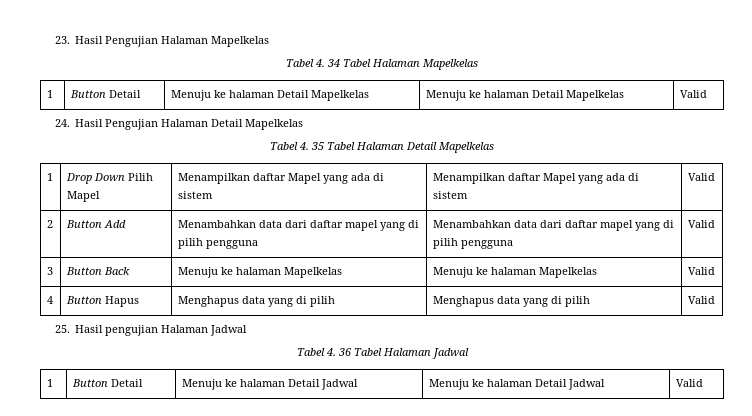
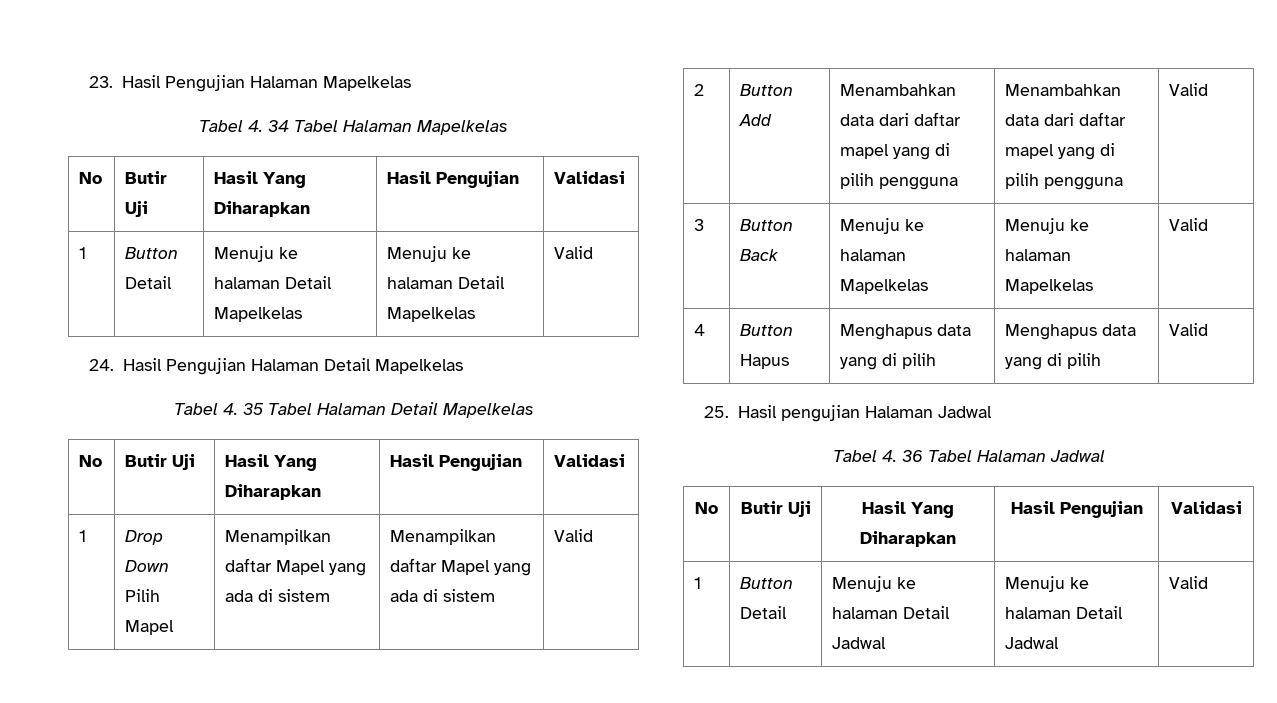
  Tabel 4. 34 Tabel Halaman Mapelkelas
+ No | Butir Uji | Hasil Yang Diharapkan | Hasil Pengujian | Validasi
  Tabel 4. 35 Tabel Halaman Detail Mapelkelas
+ No | Butir Uji | Hasil Yang Diharapkan | Hasil Pengujian | Validasi
  Tabel 4. 36 Tabel Halaman Jadwal
+ No | Butir Uji | Hasil Yang Diharapkan | Hasil Pengujian | Validasi

